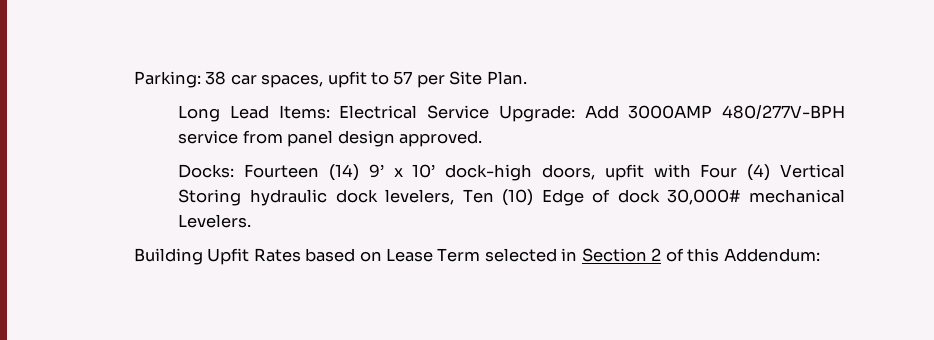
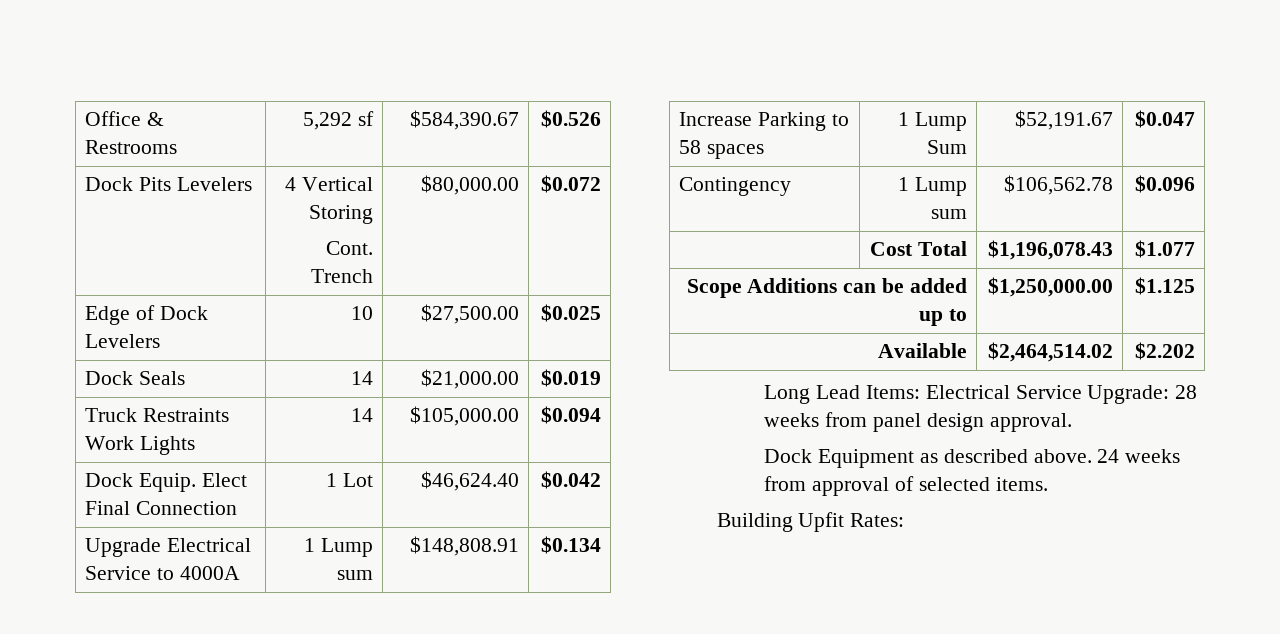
- Parking: 38 car spaces, upfit to 57 per Site Plan.
+ Office & Restrooms | 5,292 sf | $584,390.67 | $0.526
+ Dock Pits Levelers | 4 Vertical Storing
+ Cont. Trench | $80,000.00 | $0.072
+ Edge of Dock Levelers | 10 | $27,500.00 | $0.025
+ Dock Seals | 14 | $21,000.00 | $0.019
+ Truck Restraints Work Lights | 14 | $105,000.00 | $0.094
+ Dock Equip. Elect Final Connection | 1 Lot | $46,624.40 | $0.042
+ Upgrade Electrical Service to 4000A | 1 Lump sum | $148,808.91 | $0.134
+ Increase Parking to 58 spaces | 1 Lump Sum | $52,191.67 | $0.047
+ Contingency | 1 Lump sum | $106,562.78 | $0.096
+ | Cost Total | $1,196,078.43 | $1.077
+ Scope Additions can be added up to | $1,250,000.00 | $1.125
+ Available | $2,464,514.02 | $2.202
- Long Lead Items: Electrical Service Upgrade: Add 3000AMP 480/277V-BPH service from panel design approved.
- Docks: Fourteen (14) 9’ x 10’ dock-high doors, upfit with Four (4) Vertical Storing hydraulic dock levelers, Ten (10) Edge of dock 30,000# mechanical Levelers.
- Building Upfit Rates based on Lease Term selected in Section 2 of this Addendum:
+ Long Lead Items: Electrical Service Upgrade: 28 weeks from panel design approval.
+ Dock Equipment as described above. 24 weeks from approval of selected items.
+ Building Upfit Rates:

